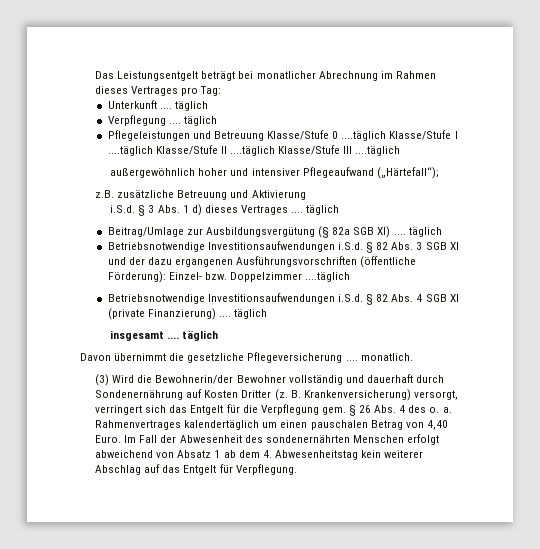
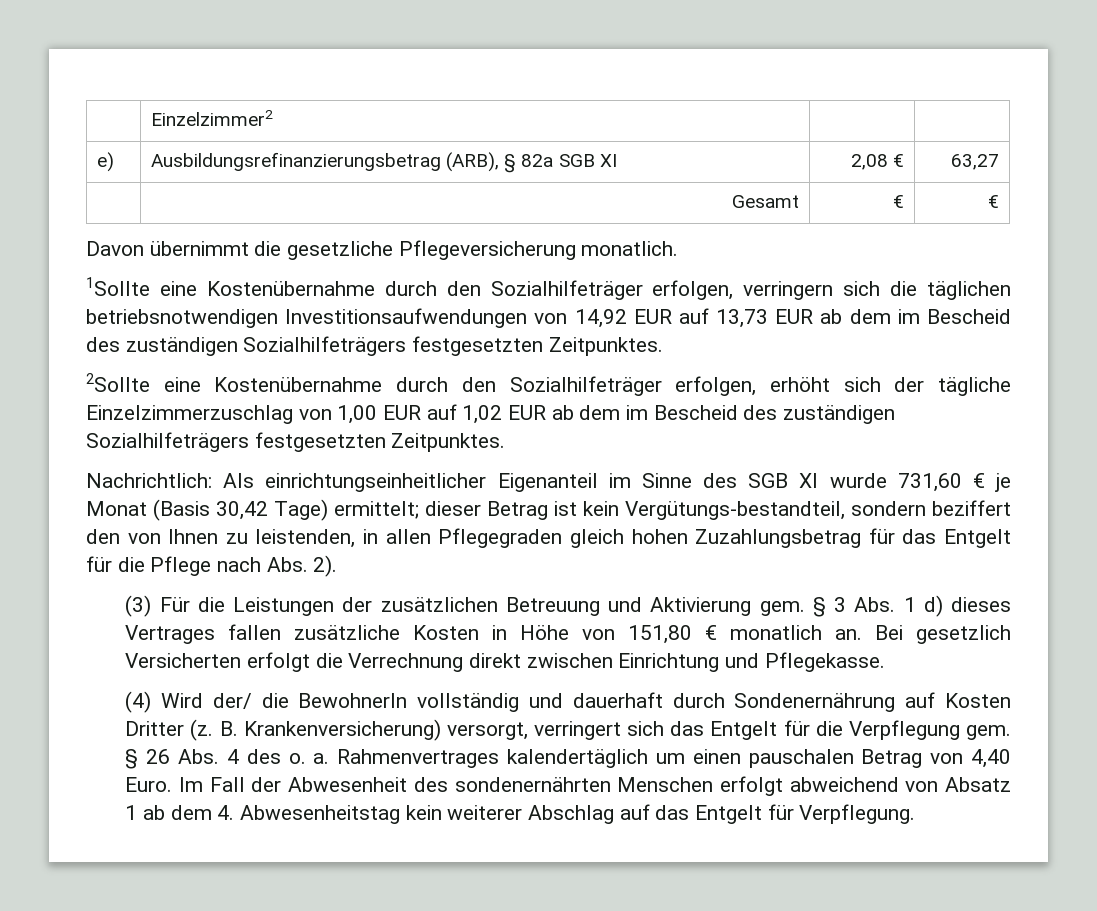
- Das Leistungsentgelt beträgt bei monatlicher Abrechnung im Rahmen dieses Vertrages pro Tag:
- Unterkunft .... täglich
- Verpflegung .... täglich
- Pflegeleistungen und Betreuung Klasse/Stufe 0 ....täglich Klasse/Stufe I ....täglich Klasse/Stufe II ....täglich Klasse/Stufe III ....täglich
- außergewöhnlich hoher und intensiver Pflegeaufwand („Härtefall“);
- z.B. zusätzliche Betreuung und Aktivierung
- i.S.d. § 3 Abs. 1 d) dieses Vertrages .... täglich
- Beitrag/Umlage zur Ausbildungsvergütung (§ 82a SGB XI) .... täglich
- Betriebsnotwendige Investitionsaufwendungen i.S.d. § 82 Abs. 3 SGB XI und der dazu ergangenen Ausführungsvorschriften (öffentliche Förderung): Einzel- bzw. Doppelzimmer ....täglich
- Betriebsnotwendige Investitionsaufwendungen i.S.d. § 82 Abs. 4 SGB XI (private Finanzierung) .... täglich
- insgesamt .... täglich
- Davon übernimmt die gesetzliche Pflegeversicherung .... monatlich.
- (3) Wird die Bewohnerin/der Bewohner vollständig und dauerhaft durch Sondenernährung auf Kosten Dritter (z.
+ | Einzelzimmer2 | |
+ e) | Ausbildungsrefinanzierungsbetrag (ARB), § 82a SGB XI | 2,08 € | 63,27
+ | Gesamt | € | €
+ Davon übernimmt die gesetzliche Pflegeversicherung monatlich.
+ 1Sollte eine Kostenübernahme durch den Sozialhilfeträger erfolgen, verringern sich die täglichen betriebsnotwendigen Investitionsaufwendungen von 14,92 EUR auf 13,73 EUR ab dem im Bescheid des zuständigen Sozialhilfeträgers festgesetzten Zeitpunktes.
+ 2Sollte eine Kostenübernahme durch den Sozialhilfeträger erfolgen, erhöht sich der tägliche Einzelzimmerzuschlag von 1,00 EUR auf 1,02 EUR ab dem im Bescheid des zuständigen Sozialhilfeträgers festgesetzten Zeitpunktes.
+ Nachrichtlich: Als einrichtungseinheitlicher Eigenanteil im Sinne des SGB XI wurde 731,60 € je Monat (Basis 30,42 Tage) ermittelt; dieser Betrag ist kein Vergütungs-bestandteil, sondern beziffert den von Ihnen zu leistenden, in allen Pflegegraden gleich hohen Zuzahlungsbetrag für das Entgelt für die Pflege nach Abs. 2).
+ (3) Für die Leistungen der zusätzlichen Betreuung und Aktivierung gem. § 3 Abs. 1 d) dieses Vertrages fallen zusätzliche Kosten in Höhe von 151,80 € monatlich an. Bei gesetzlich Versicherten erfolgt die Verrechnung direkt zwischen Einrichtung und Pflegekasse.
+ (4) Wird der/ die BewohnerIn vollständig und dauerhaft durch Sondenernährung auf Kosten Dritter (z.

